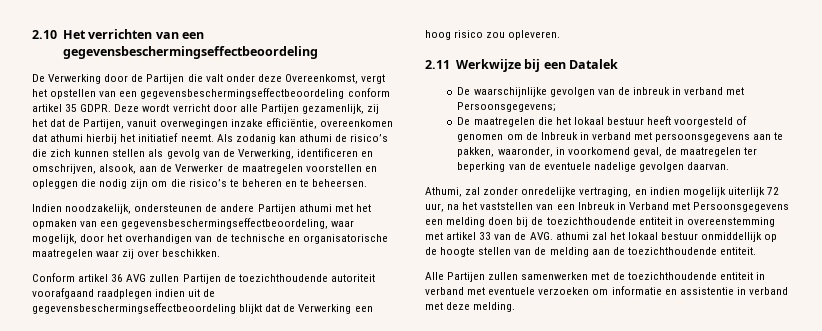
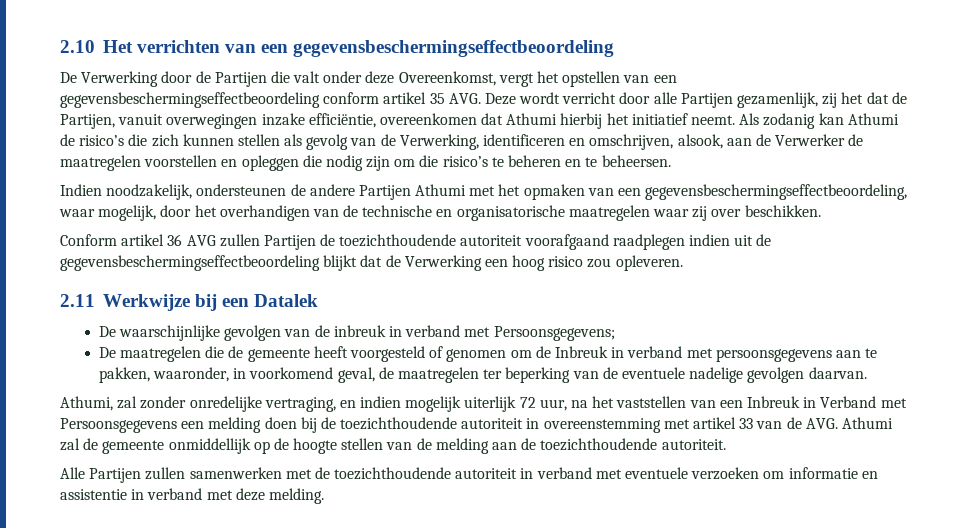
- De Verwerking door de Partijen die valt onder deze Overeenkomst, vergt het opstellen van een gegevensbeschermingseffectbeoordeling conform artikel 35 GDPR. Deze wordt verricht door alle Partijen gezamenlijk, zij het dat de Partijen, vanuit overwegingen inzake efficiëntie, overeenkomen dat athumi hierbij het initiatief neemt.
+ De Verwerking door de Partijen die valt onder deze Overeenkomst, vergt het opstellen van een gegevensbeschermingseffectbeoordeling conform artikel 35 AVG. Deze wordt verricht door alle Partijen gezamenlijk, zij het dat de Partijen, vanuit overwegingen inzake efficiëntie, overeenkomen dat Athumi hierbij het initiatief neemt.
- Als zodanig kan athumi de risico’s die zich kunnen stellen als gevolg van de Verwerking, identificeren en omschrijven, alsook, aan de Verwerker de maatregelen voorstellen en opleggen die nodig zijn om die risico’s te beheren en te beheersen.
+ Als zodanig kan Athumi de risico’s die zich kunnen stellen als gevolg van de Verwerking, identificeren en omschrijven, alsook, aan de Verwerker de maatregelen voorstellen en opleggen die nodig zijn om die risico’s te beheren en te beheersen.
- Indien noodzakelijk, ondersteunen de andere Partijen athumi met het opmaken van een gegevensbeschermingseffectbeoordeling, waar mogelijk, door het overhandigen van de technische en organisatorische maatregelen waar zij over beschikken.
+ Indien noodzakelijk, ondersteunen de andere Partijen Athumi met het opmaken van een gegevensbeschermingseffectbeoordeling, waar mogelijk, door het overhandigen van de technische en organisatorische maatregelen waar zij over beschikken.
- De maatregelen die het lokaal bestuur heeft voorgesteld of genomen om de Inbreuk in verband met persoonsgegevens aan te pakken, waaronder, in voorkomend geval, de maatregelen ter beperking van de eventuele nadelige gevolgen daarvan.
+ De maatregelen die de gemeente heeft voorgesteld of genomen om de Inbreuk in verband met persoonsgegevens aan te pakken, waaronder, in voorkomend geval, de maatregelen ter beperking van de eventuele nadelige gevolgen daarvan.
- Athumi, zal zonder onredelijke vertraging, en indien mogelijk uiterlijk 72 uur, na het vaststellen van een Inbreuk in Verband met Persoonsgegevens een melding doen bij de toezichthoudende entiteit in overeenstemming met artikel 33 van de AVG. athumi zal het lokaal bestuur onmiddellijk op de hoogte stellen van de melding aan de toezichthoudende entiteit.
+ Athumi, zal zonder onredelijke vertraging, en indien mogelijk uiterlijk 72 uur, na het vaststellen van een Inbreuk in Verband met Persoonsgegevens een melding doen bij de toezichthoudende autoriteit in overeenstemming met artikel 33 van de AVG. Athumi zal de gemeente onmiddellijk op de hoogte stellen van de melding aan de toezichthoudende autoriteit.
- Alle Partijen zullen samenwerken met de toezichthoudende entiteit in verband met eventuele verzoeken om informatie en assistentie in verband met deze melding.
+ Alle Partijen zullen samenwerken met de toezichthoudende autoriteit in verband met eventuele verzoeken om informatie en assistentie in verband met deze melding.

